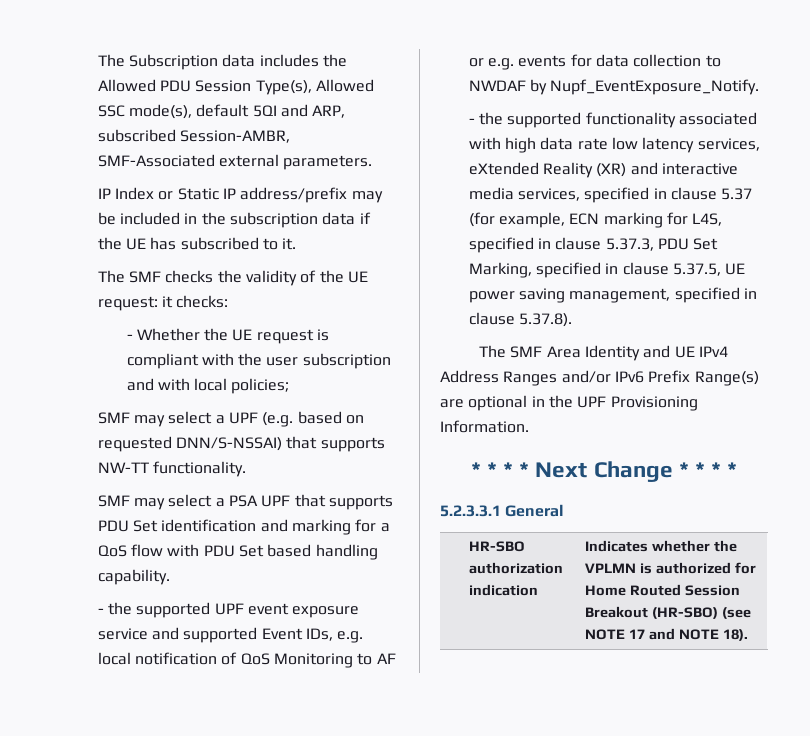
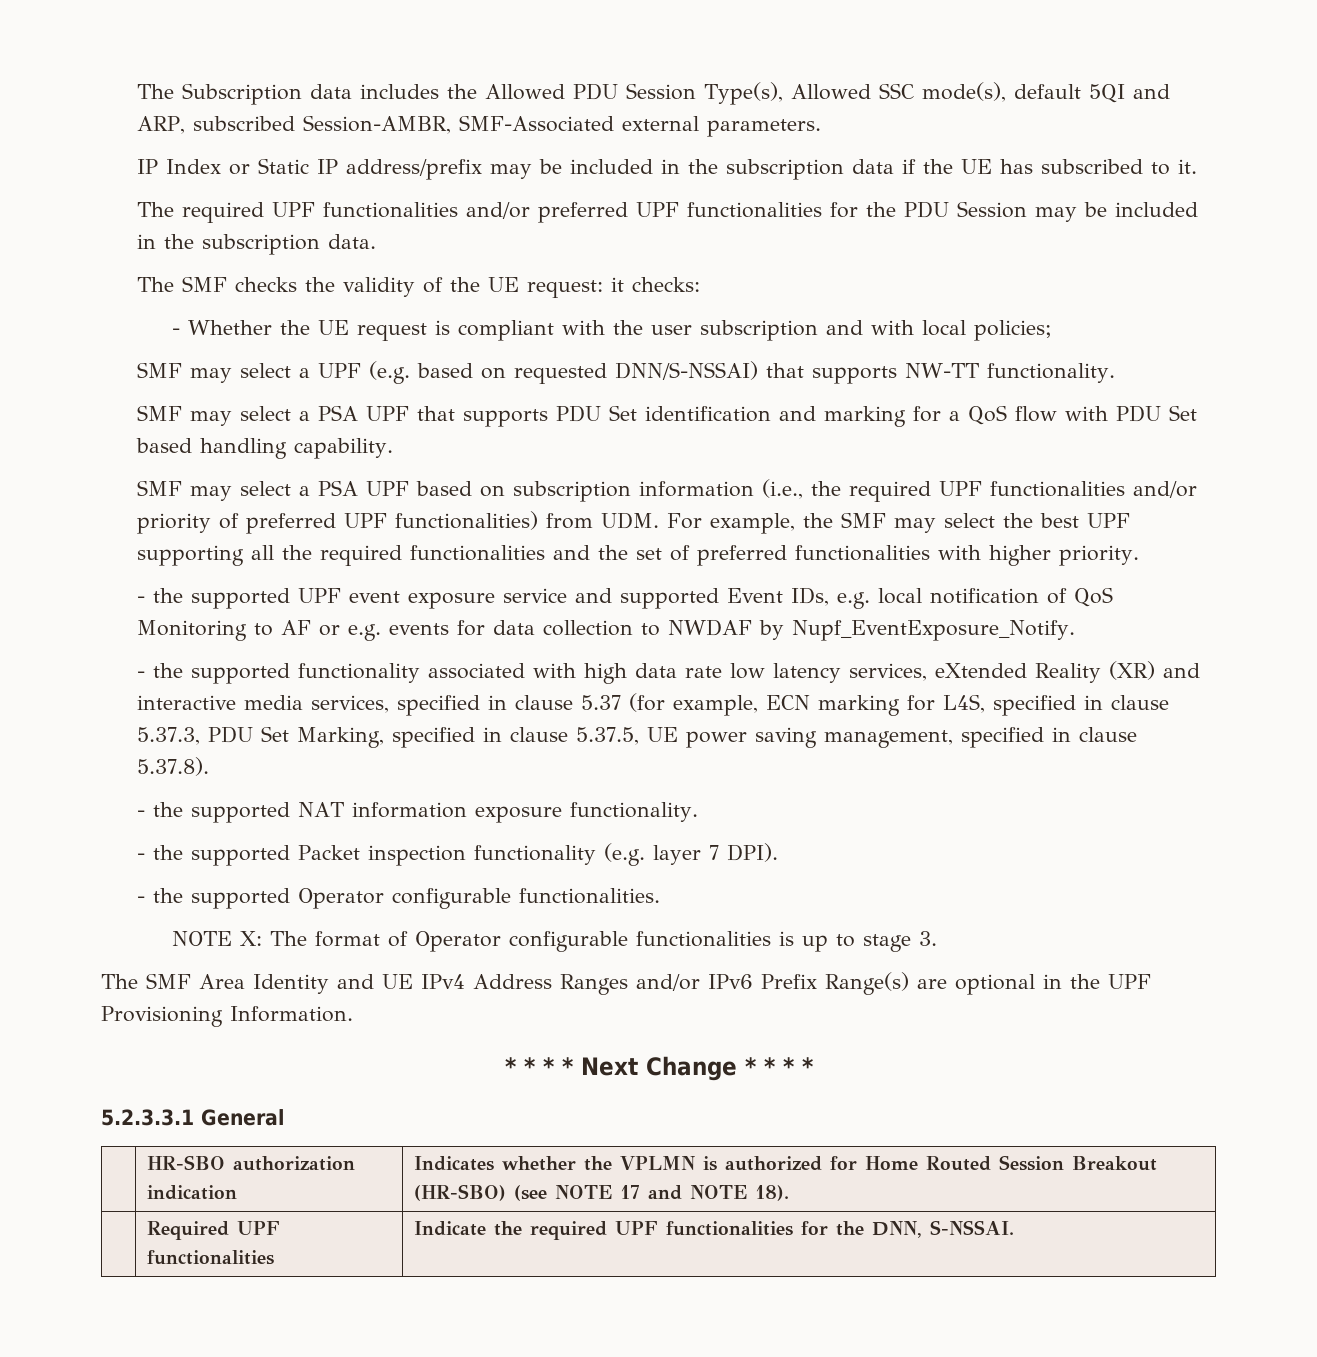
+ The required UPF functionalities and/or preferred UPF functionalities for the PDU Session may be included in the subscription data.
+ SMF may select a PSA UPF based on subscription information (i.e., the required UPF functionalities and/or priority of preferred UPF functionalities) from UDM. For example, the SMF may select the best UPF supporting all the required functionalities and the set of preferred functionalities with higher priority.
+ - the supported NAT information exposure functionality.
+ - the supported Packet inspection functionality (e.g. layer 7 DPI).
+ - the supported Operator configurable functionalities.
+ NOTE X: The format of Operator configurable functionalities is up to stage 3.
+ | Required UPF functionalities | Indicate the required UPF functionalities for the DNN, S-NSSAI.

